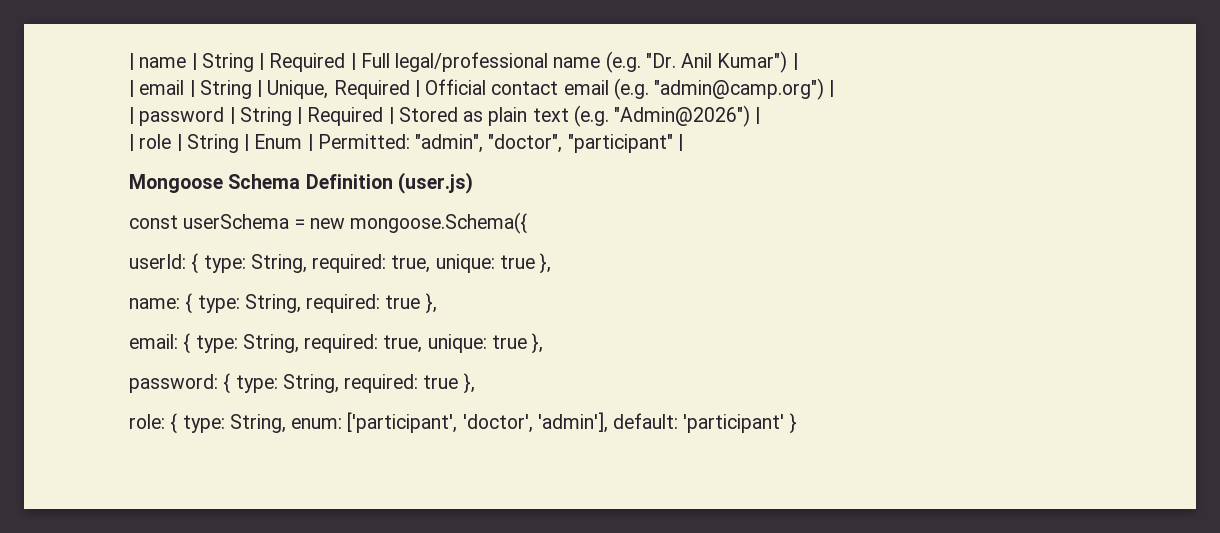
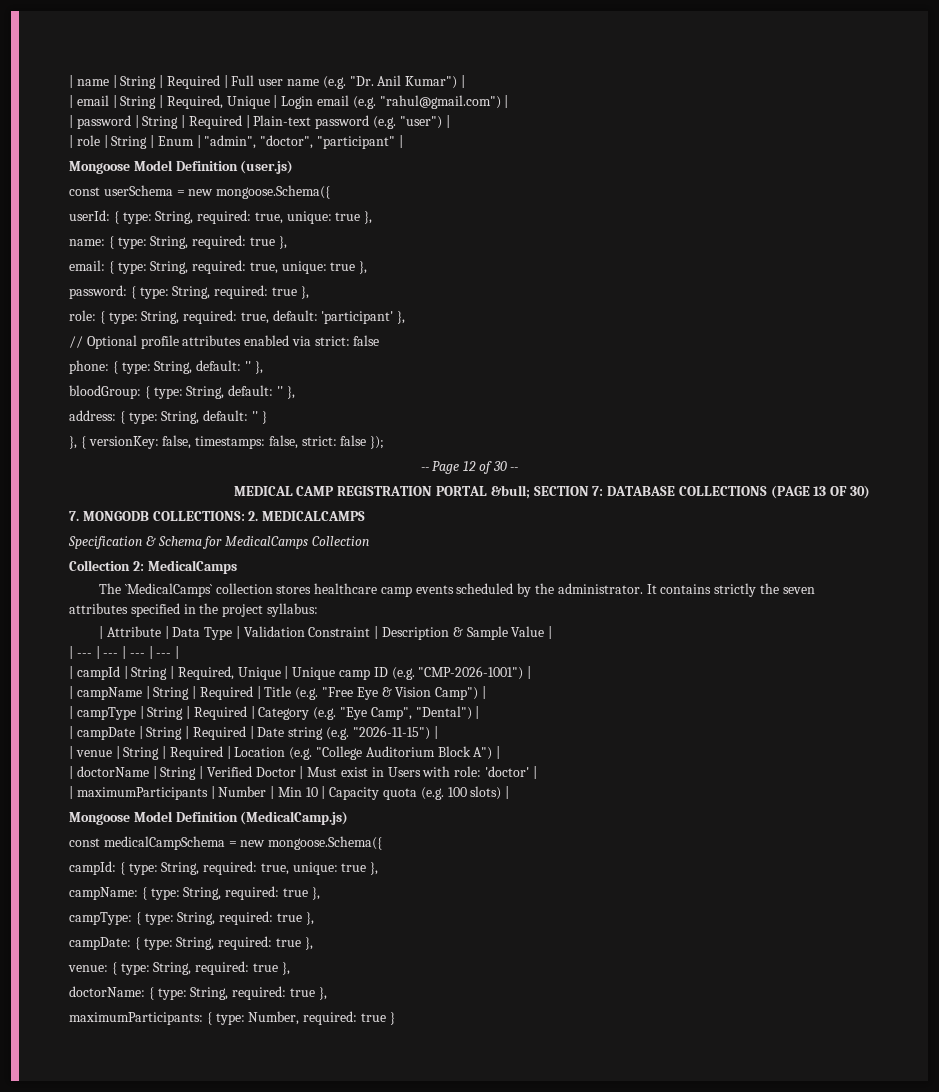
- | name | String | Required | Full legal/professional name (e.g. "Dr. Anil Kumar") |
+ | name | String | Required | Full user name (e.g. "Dr. Anil Kumar") |
- | email | String | Unique, Required | Official contact email (e.g. "admin@camp.org") |
+ | email | String | Required, Unique | Login email (e.g. "rahul@gmail.com") |
- | password | String | Required | Stored as plain text (e.g. "Admin@2026") |
+ | password | String | Required | Plain-text password (e.g. "user") |
- | role | String | Enum | Permitted: "admin", "doctor", "participant" |
+ | role | String | Enum | "admin", "doctor", "participant" |
- Mongoose Schema Definition (user.js)
+ Mongoose Model Definition (user.js)
- role: { type: String, enum: ['participant', 'doctor', 'admin'], default: 'participant' }
+ role: { type: String, required: true, default: 'participant' },
+ // Optional profile attributes enabled via strict: false
+ phone: { type: String, default: '' },
+ bloodGroup: { type: String, default: '' },
+ address: { type: String, default: '' }
+ }, { versionKey: false, timestamps: false, strict: false });
+ -- Page 12 of 30 --
+ MEDICAL CAMP REGISTRATION PORTAL &bull; SECTION 7: DATABASE COLLECTIONS (PAGE 13 OF 30)
+ 7. MONGODB COLLECTIONS: 2. MEDICALCAMPS
+ Specification & Schema for MedicalCamps Collection
+ Collection 2: MedicalCamps
+ The `MedicalCamps` collection stores healthcare camp events scheduled by the administrator. It contains strictly the seven attributes specified in the project syllabus:
+ | Attribute | Data Type | Validation Constraint | Description & Sample Value |
+ | --- | --- | --- | --- |
+ | campId | String | Required, Unique | Unique camp ID (e.g. "CMP-2026-1001") |
+ | campName | String | Required | Title (e.g. "Free Eye & Vision Camp") |
+ | campType | String | Required | Category (e.g. "Eye Camp", "Dental") |
+ | campDate | String | Required | Date string (e.g. "2026-11-15") |
+ | venue | String | Required | Location (e.g. "College Auditorium Block A") |
+ | doctorName | String | Verified Doctor | Must exist in Users with role: 'doctor' |
+ | maximumParticipants | Number | Min 10 | Capacity quota (e.g. 100 slots) |
+ Mongoose Model Definition (MedicalCamp.js)
+ const medicalCampSchema = new mongoose.Schema({
+ campId: { type: String, required: true, unique: true },
+ campName: { type: String, required: true },
+ campType: { type: String, required: true },
+ campDate: { type: String, required: true },
+ venue: { type: String, required: true },
+ doctorName: { type: String, required: true },
+ maximumParticipants: { type: Number, required: true }

